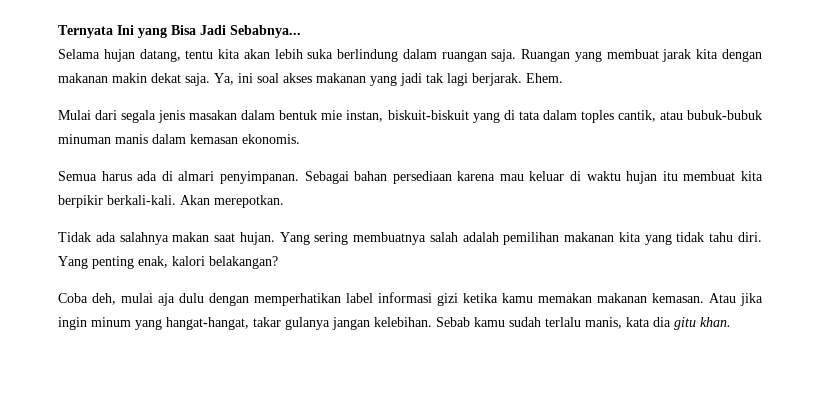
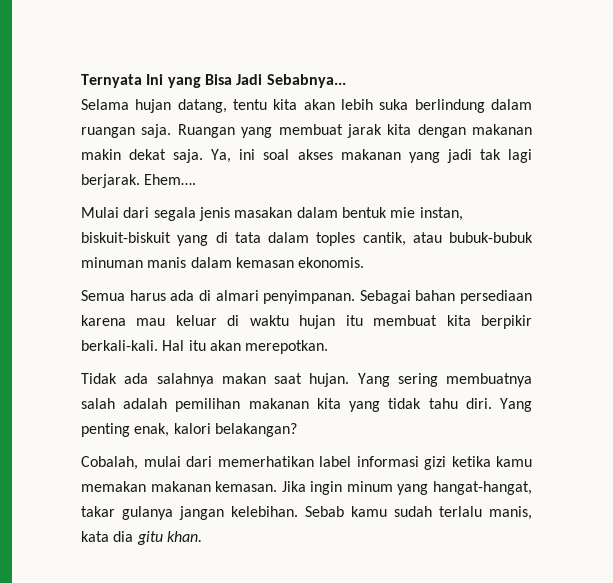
- Ehem.
+ Ehem….
- Akan merepotkan.
+ Hal itu akan merepotkan.
- Coba deh, mulai aja dulu dengan memperhatikan label informasi gizi ketika kamu memakan makanan kemasan.
+ Cobalah, mulai dari memerhatikan label informasi gizi ketika kamu memakan makanan kemasan.
- Atau jika ingin minum yang hangat-hangat, takar gulanya jangan kelebihan.
+ Jika ingin minum yang hangat-hangat, takar gulanya jangan kelebihan.

